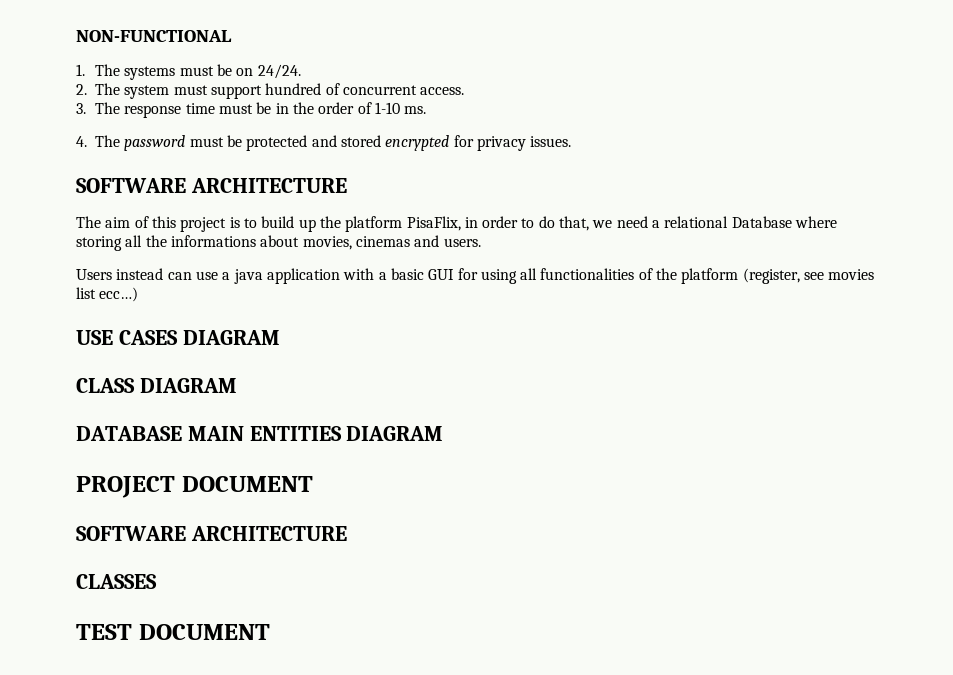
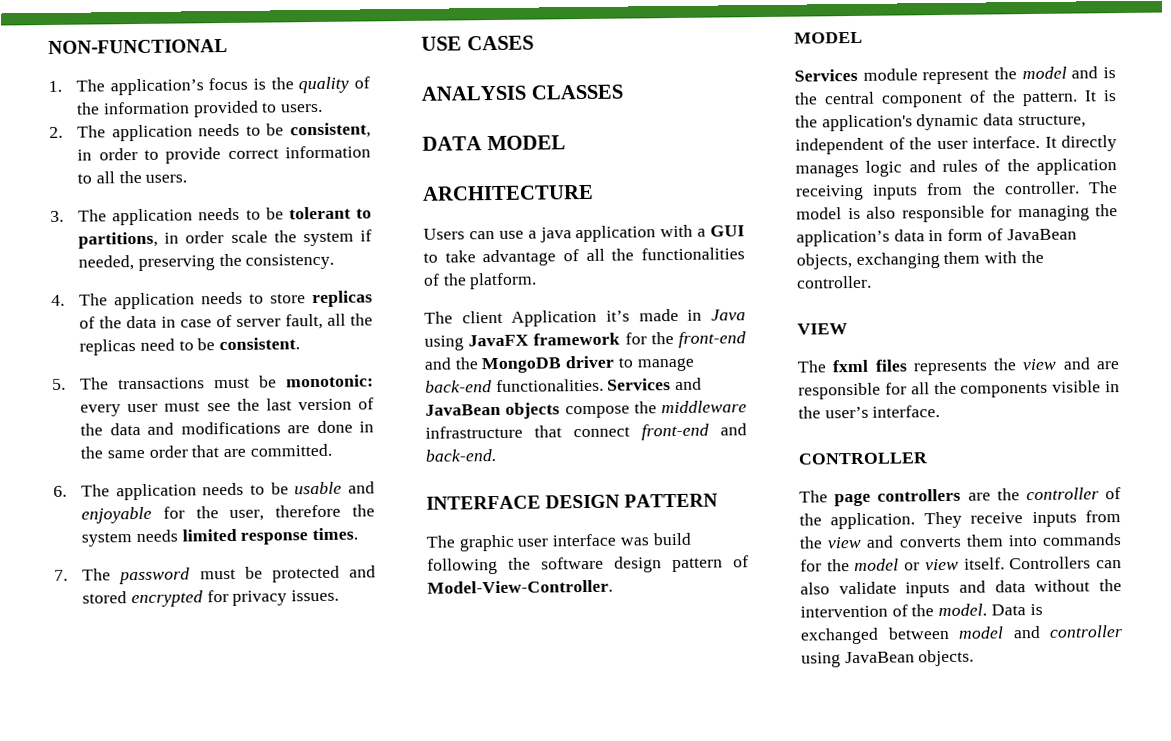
- 1. The systems must be on 24/24.
- 2. The system must support hundred of concurrent access.
- 3. The response time must be in the order of 1-10 ms.
- 4. The password must be protected and stored encrypted for privacy issues.
- SOFTWARE ARCHITECTURE
- The aim of this project is to build up the platform PisaFlix, in order to do that, we need a relational Database where storing all the informations about movies, cinemas and users.
+ 1. The application’s focus is the quality of the information provided to users.
+ 2. The application needs to be consistent, in order to provide correct information to all the users.
+ 3. The application needs to be tolerant to partitions, in order scale the system if needed, preserving the consistency.
+ 4. The application needs to store replicas of the data in case of server fault, all the replicas need to be consistent.
+ 5. The transactions must be monotonic: every user must see the last version of the data and modifications are done in the same order that are committed.
+ 6. The application needs to be usable and enjoyable for the user, therefore the system needs limited response times.
+ 7. The password must be protected and stored encrypted for privacy issues.
+ USE CASES
+ ANALYSIS CLASSES
+ DATA MODEL
+ ARCHITECTURE
- Users instead can use a java application with a basic GUI for using all functionalities of the platform (register, see movies list ecc…)
- USE CASES DIAGRAM
- CLASS DIAGRAM
- DATABASE MAIN ENTITIES DIAGRAM
- PROJECT DOCUMENT
- SOFTWARE ARCHITECTURE
- CLASSES
- TEST DOCUMENT
+ Users can use a java application with a GUI to take advantage of all the functionalities of the platform.
+ The client Application it’s made in Java using JavaFX framework for the front-end and the MongoDB driver to manage back-end functionalities. Services and JavaBean objects compose the middleware infrastructure that connect front-end and back-end.
+ INTERFACE DESIGN PATTERN
+ The graphic user interface was build following the software design pattern of Model-View-Controller.
+ MODEL
+ Services module represent the model and is the central component of the pattern. It is the application's dynamic data structure, independent of the user interface. It directly manages logic and rules of the application receiving inputs from the controller. The model is also responsible for managing the application’s data in form of JavaBean objects, exchanging them with the controller.
+ VIEW
+ The fxml files represents the view and are responsible for all the components visible in the user’s interface.
+ CONTROLLER
+ The page controllers are the controller of the application. They receive inputs from the view and converts them into commands for the model or view itself. Controllers can also validate inputs and data without the intervention of the model. Data is exchanged between model and controller using JavaBean objects.

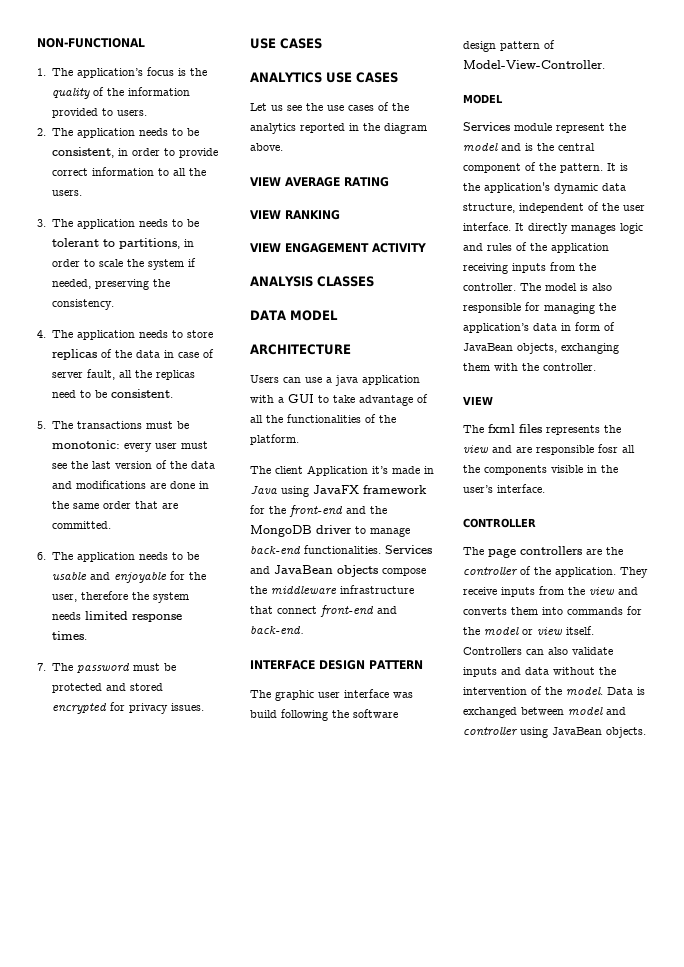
- 3. The application needs to be tolerant to partitions, in order scale the system if needed, preserving the consistency.
+ 3. The application needs to be tolerant to partitions, in order to scale the system if needed, preserving the consistency.
+ ANALYTICS USE CASES
+ Let us see the use cases of the analytics reported in the diagram above.
+ VIEW AVERAGE RATING
+ VIEW RANKING
+ VIEW ENGAGEMENT ACTIVITY
- The fxml files represents the view and are responsible for all the components visible in the user’s interface.
+ The fxml files represents the view and are responsible fosr all the components visible in the user’s interface.

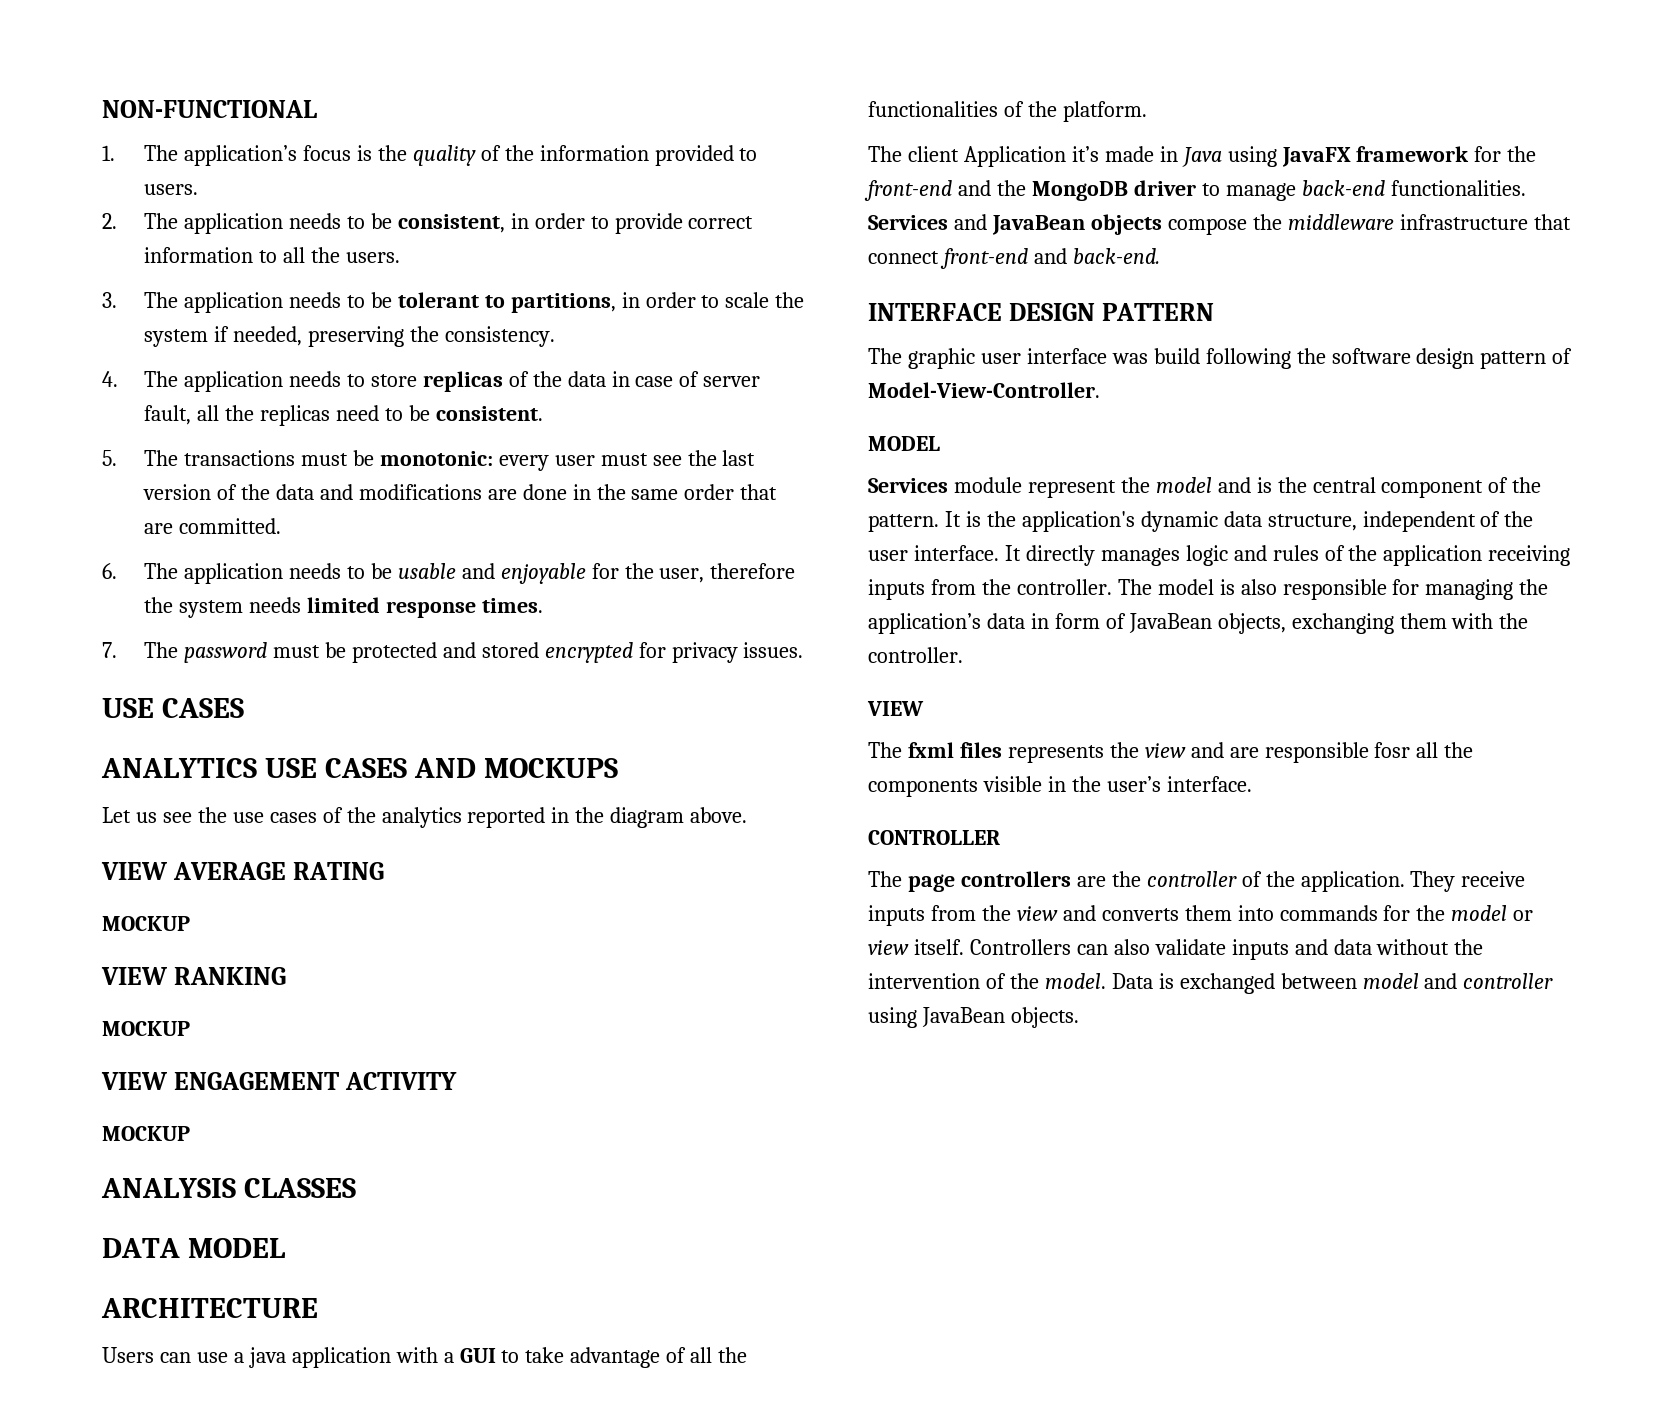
- ANALYTICS USE CASES
+ ANALYTICS USE CASES AND MOCKUPS
  VIEW AVERAGE RATING
+ MOCKUP
  VIEW RANKING
+ MOCKUP
  VIEW ENGAGEMENT ACTIVITY
+ MOCKUP

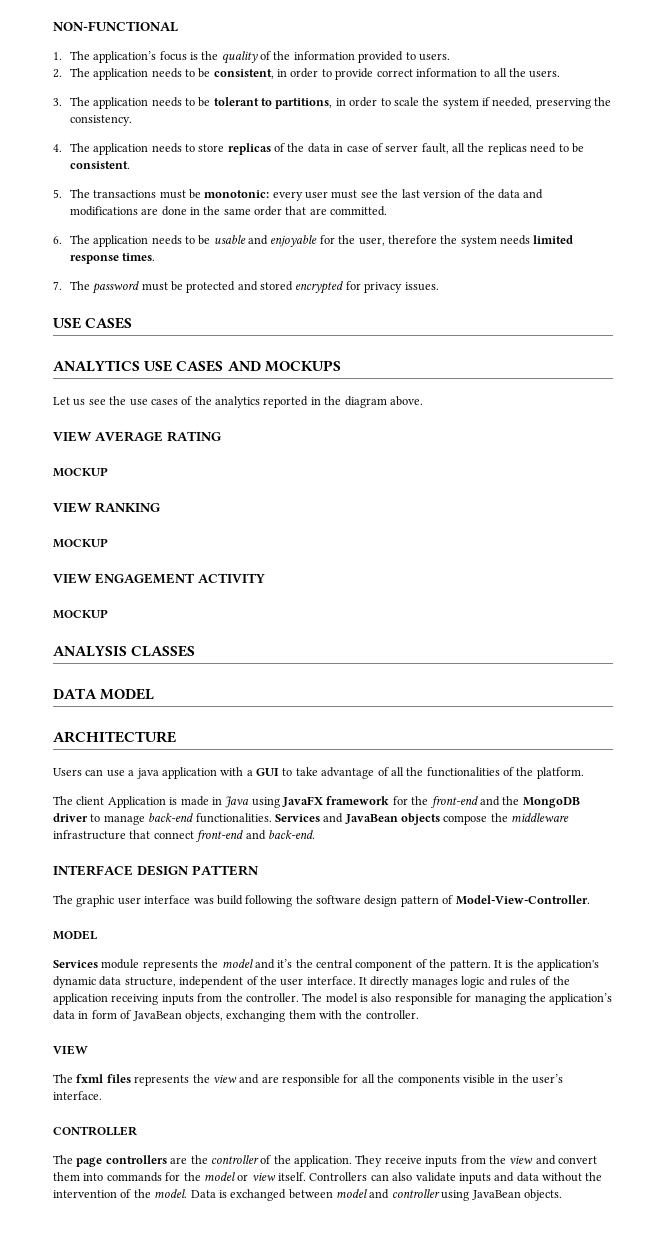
- The client Application it’s made in Java using JavaFX framework for the front-end and the MongoDB driver to manage back-end functionalities.
+ The client Application is made in Java using JavaFX framework for the front-end and the MongoDB driver to manage back-end functionalities.
- Services module represent the model and is the central component of the pattern.
+ Services module represents the model and it’s the central component of the pattern.
- The fxml files represents the view and are responsible fosr all the components visible in the user’s interface.
+ The fxml files represents the view and are responsible for all the components visible in the user’s interface.
- They receive inputs from the view and converts them into commands for the model or view itself.
+ They receive inputs from the view and convert them into commands for the model or view itself.

